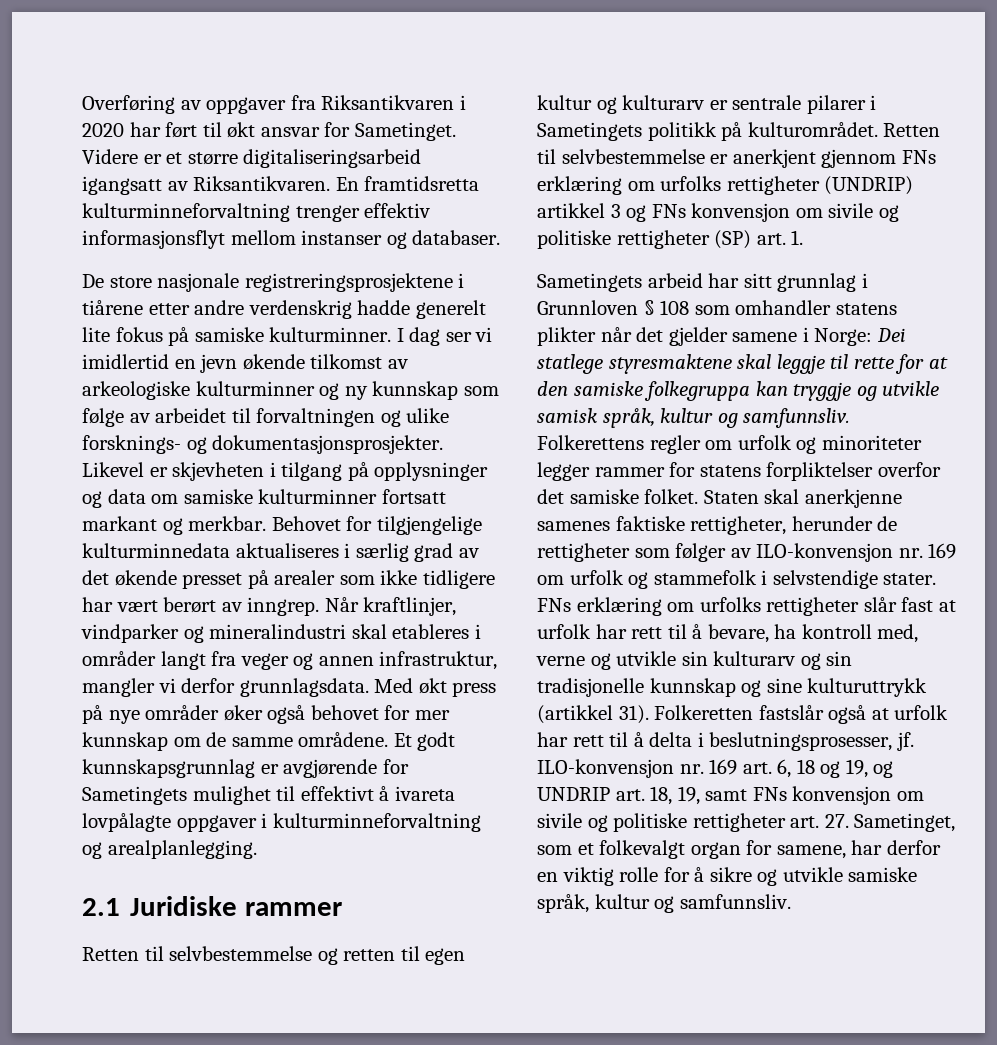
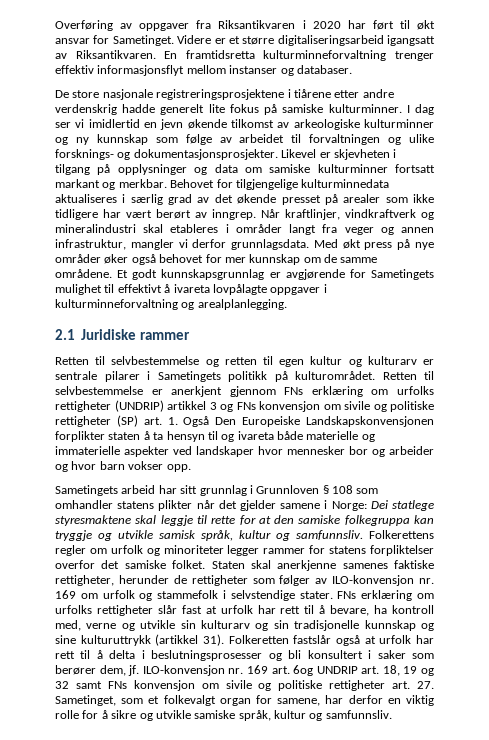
- Når kraftlinjer, vindparker og mineralindustri skal etableres i områder langt fra veger og annen infrastruktur, mangler vi derfor grunnlagsdata.
+ Når kraftlinjer, vindkraftverk og mineralindustri skal etableres i områder langt fra veger og annen infrastruktur, mangler vi derfor grunnlagsdata.
- Retten til selvbestemmelse er anerkjent gjennom FNs erklæring om urfolks rettigheter (UNDRIP) artikkel 3 og FNs konvensjon om sivile og politiske rettigheter (SP) art. 1.
+ Retten til selvbestemmelse er anerkjent gjennom FNs erklæring om urfolks rettigheter (UNDRIP) artikkel 3 og FNs konvensjon om sivile og politiske rettigheter (SP) art. 1. Også Den Europeiske Landskapskonvensjonen forplikter staten å ta hensyn til og ivareta både materielle og immaterielle aspekter ved landskaper hvor mennesker bor og arbeider og hvor barn vokser opp.
- Folkeretten fastslår også at urfolk har rett til å delta i beslutningsprosesser, jf.
+ Folkeretten fastslår også at urfolk har rett til å delta i beslutningsprosesser og bli konsultert i saker som berører dem, jf.
- ILO-konvensjon nr. 169 art. 6, 18 og 19, og UNDRIP art. 18, 19, samt FNs konvensjon om sivile og politiske rettigheter art. 27. Sametinget, som et folkevalgt organ for samene, har derfor en viktig rolle for å sikre og utvikle samiske språk, kultur og samfunnsliv.
+ ILO-konvensjon nr. 169 art. 6og UNDRIP art. 18, 19 og 32 samt FNs konvensjon om sivile og politiske rettigheter art. 27. Sametinget, som et folkevalgt organ for samene, har derfor en viktig rolle for å sikre og utvikle samiske språk, kultur og samfunnsliv.

